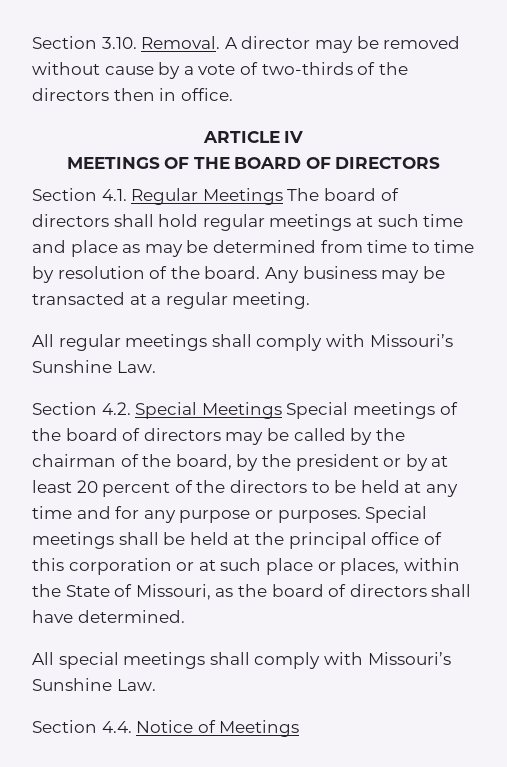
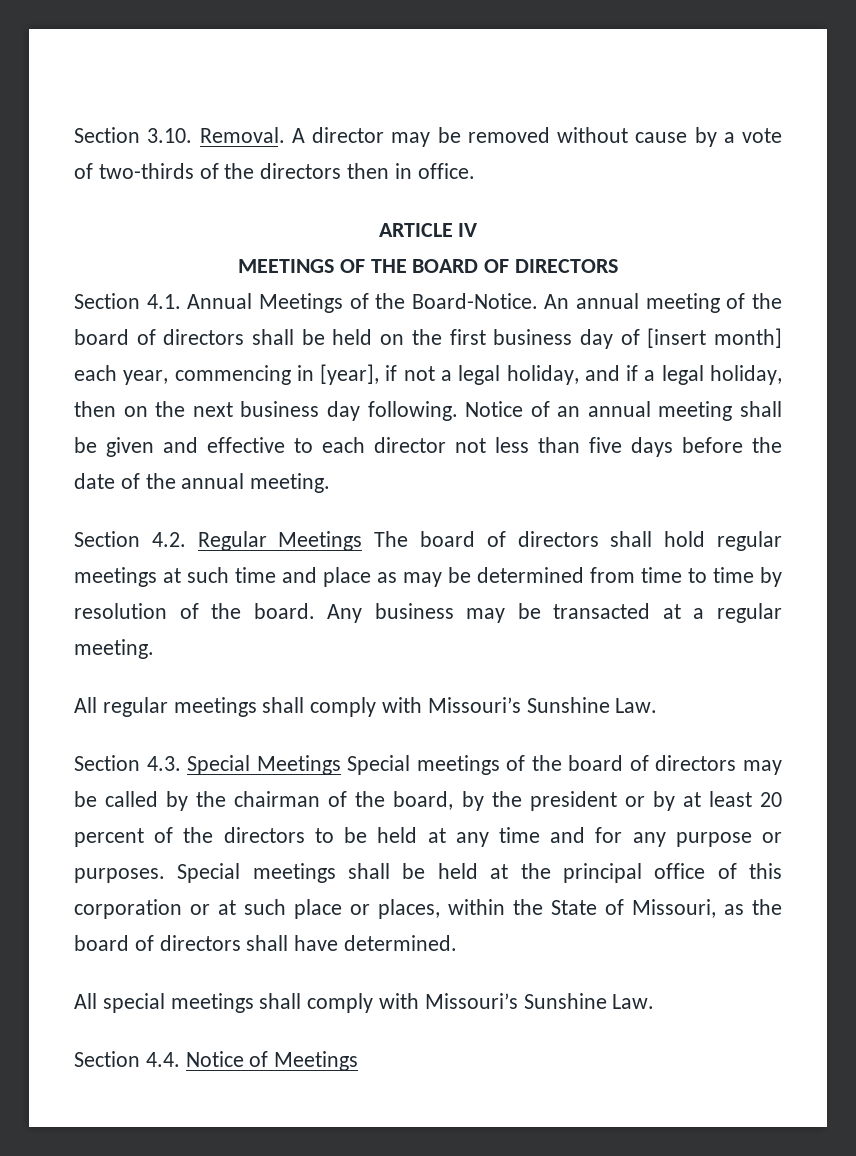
- Section 4.1. Regular Meetings The board of directors shall hold regular meetings at such time and place as may be determined from time to time by resolution of the board.
+ Section 4.1. Annual Meetings of the Board-Notice. An annual meeting of the board of directors shall be held on the first business day of [insert month] each year, commencing in [year], if not a legal holiday, and if a legal holiday, then on the next business day following. Notice of an annual meeting shall be given and effective to each director not less than five days before the date of the annual meeting.
+ Section 4.2. Regular Meetings The board of directors shall hold regular meetings at such time and place as may be determined from time to time by resolution of the board.
- Section 4.2. Special Meetings Special meetings of the board of directors may be called by the chairman of the board, by the president or by at least 20 percent of the directors to be held at any time and for any purpose or purposes.
+ Section 4.3. Special Meetings Special meetings of the board of directors may be called by the chairman of the board, by the president or by at least 20 percent of the directors to be held at any time and for any purpose or purposes.

